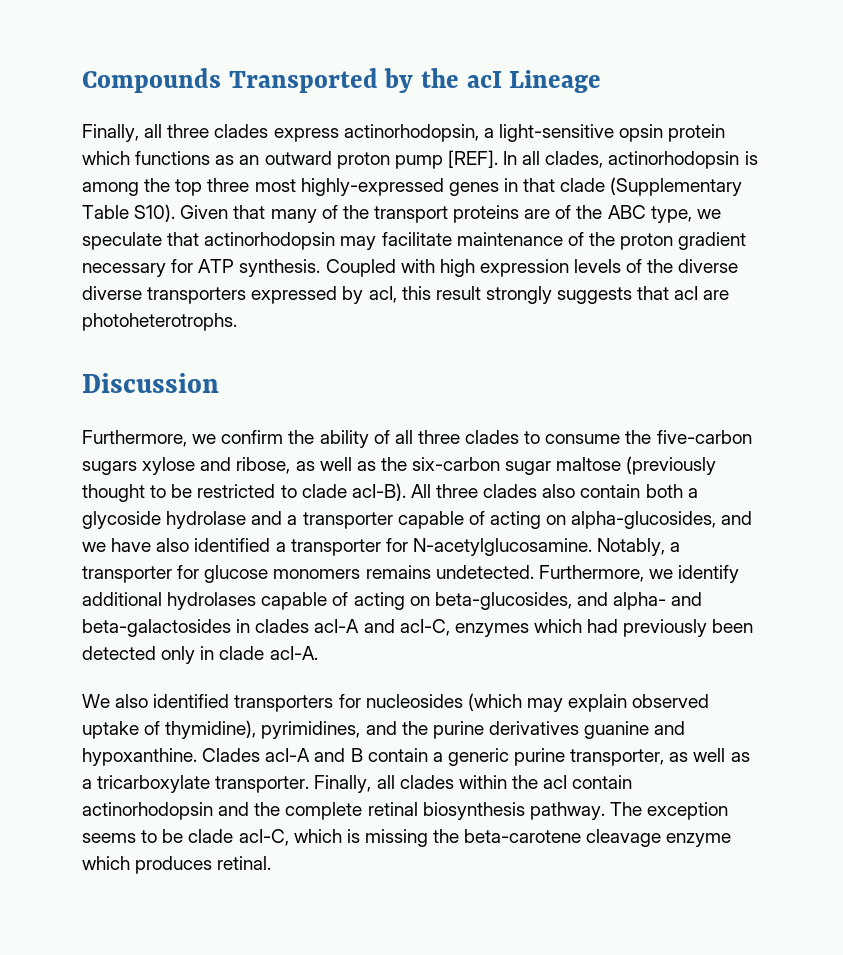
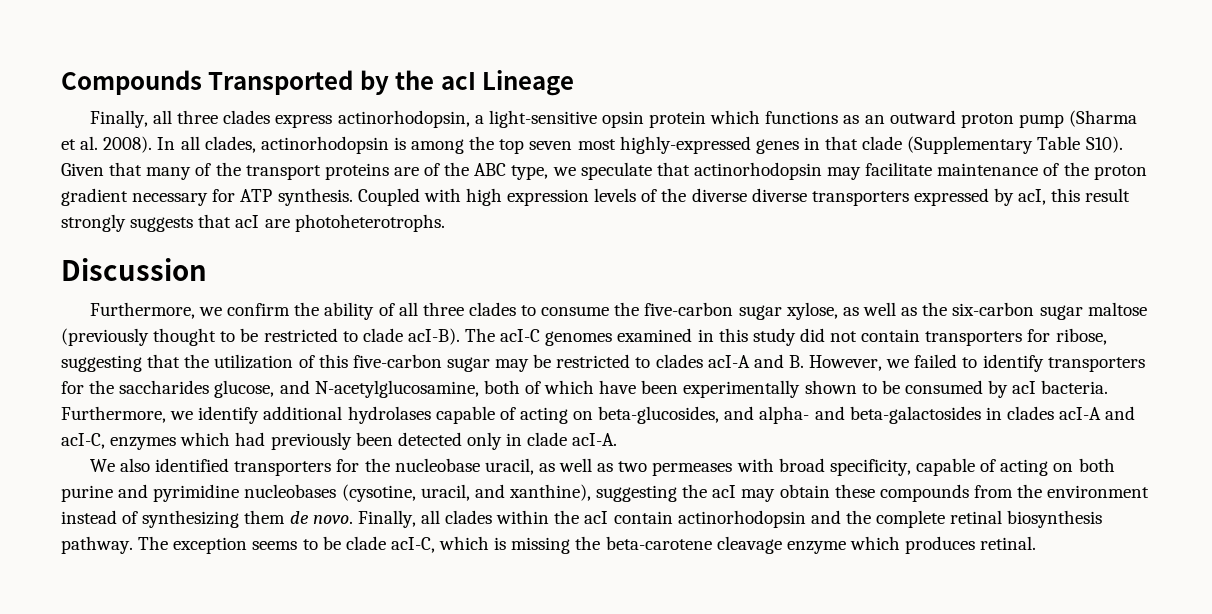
- Finally, all three clades express actinorhodopsin, a light-sensitive opsin protein which functions as an outward proton pump [REF].
+ Finally, all three clades express actinorhodopsin, a light-sensitive opsin protein which functions as an outward proton pump (Sharma et al. 2008).
- In all clades, actinorhodopsin is among the top three most highly-expressed genes in that clade (Supplementary Table S10).
+ In all clades, actinorhodopsin is among the top seven most highly-expressed genes in that clade (Supplementary Table S10).
- Furthermore, we confirm the ability of all three clades to consume the five-carbon sugars xylose and ribose, as well as the six-carbon sugar maltose (previously thought to be restricted to clade acI-B).
+ Furthermore, we confirm the ability of all three clades to consume the five-carbon sugar xylose, as well as the six-carbon sugar maltose (previously thought to be restricted to clade acI-B).
- All three clades also contain both a glycoside hydrolase and a transporter capable of acting on alpha-glucosides, and we have also identified a transporter for N-acetylglucosamine. Notably, a transporter for glucose monomers remains undetected.
+ The acI-C genomes examined in this study did not contain transporters for ribose, suggesting that the utilization of this five-carbon sugar may be restricted to clades acI-A and B. However, we failed to identify transporters for the saccharides glucose, and N-acetylglucosamine, both of which have been experimentally shown to be consumed by acI bacteria.
- We also identified transporters for nucleosides (which may explain observed uptake of thymidine), pyrimidines, and the purine derivatives guanine and hypoxanthine. Clades acI-A and B contain a generic purine transporter, as well as a tricarboxylate transporter.
+ We also identified transporters for the nucleobase uracil, as well as two permeases with broad specificity, capable of acting on both purine and pyrimidine nucleobases (cysotine, uracil, and xanthine), suggesting the acI may obtain these compounds from the environment instead of synthesizing them de novo.

